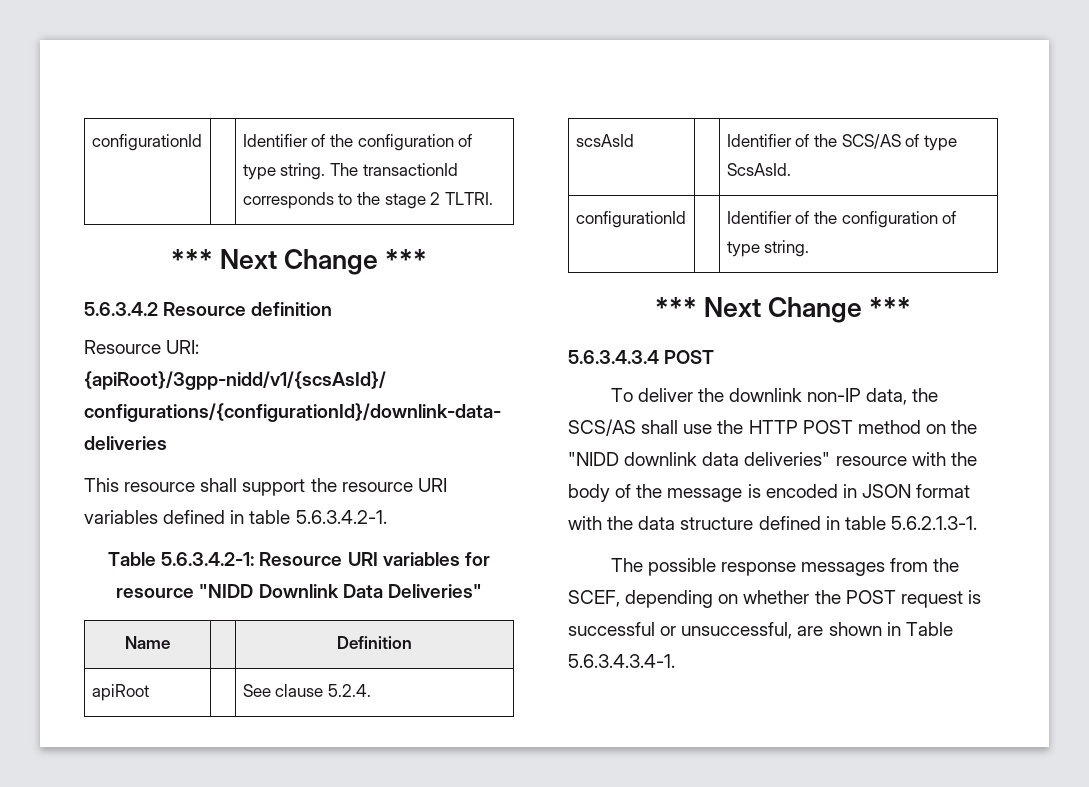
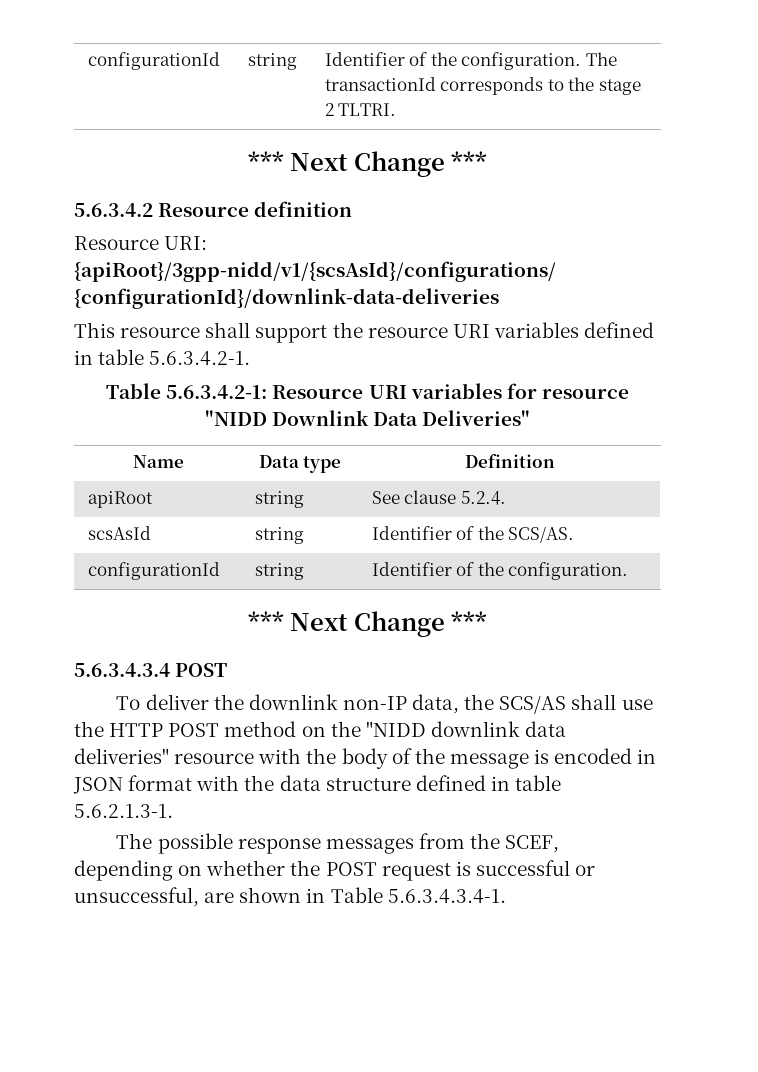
- configurationId | | Identifier of the configuration of type string. The transactionId corresponds to the stage 2 TLTRI.
+ configurationId | string | Identifier of the configuration. The transactionId corresponds to the stage 2 TLTRI.
- Name | | Definition
+ Name | Data type | Definition
- apiRoot | | See clause 5.2.4.
+ apiRoot | string | See clause 5.2.4.
- scsAsId | | Identifier of the SCS/AS of type ScsAsId.
- configurationId | | Identifier of the configuration of type string.
+ scsAsId | string | Identifier of the SCS/AS.
+ configurationId | string | Identifier of the configuration.

